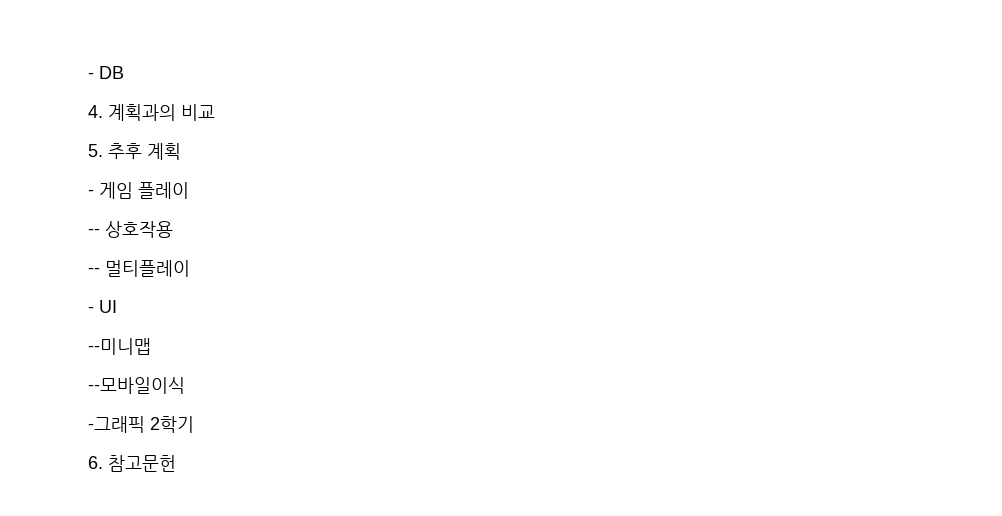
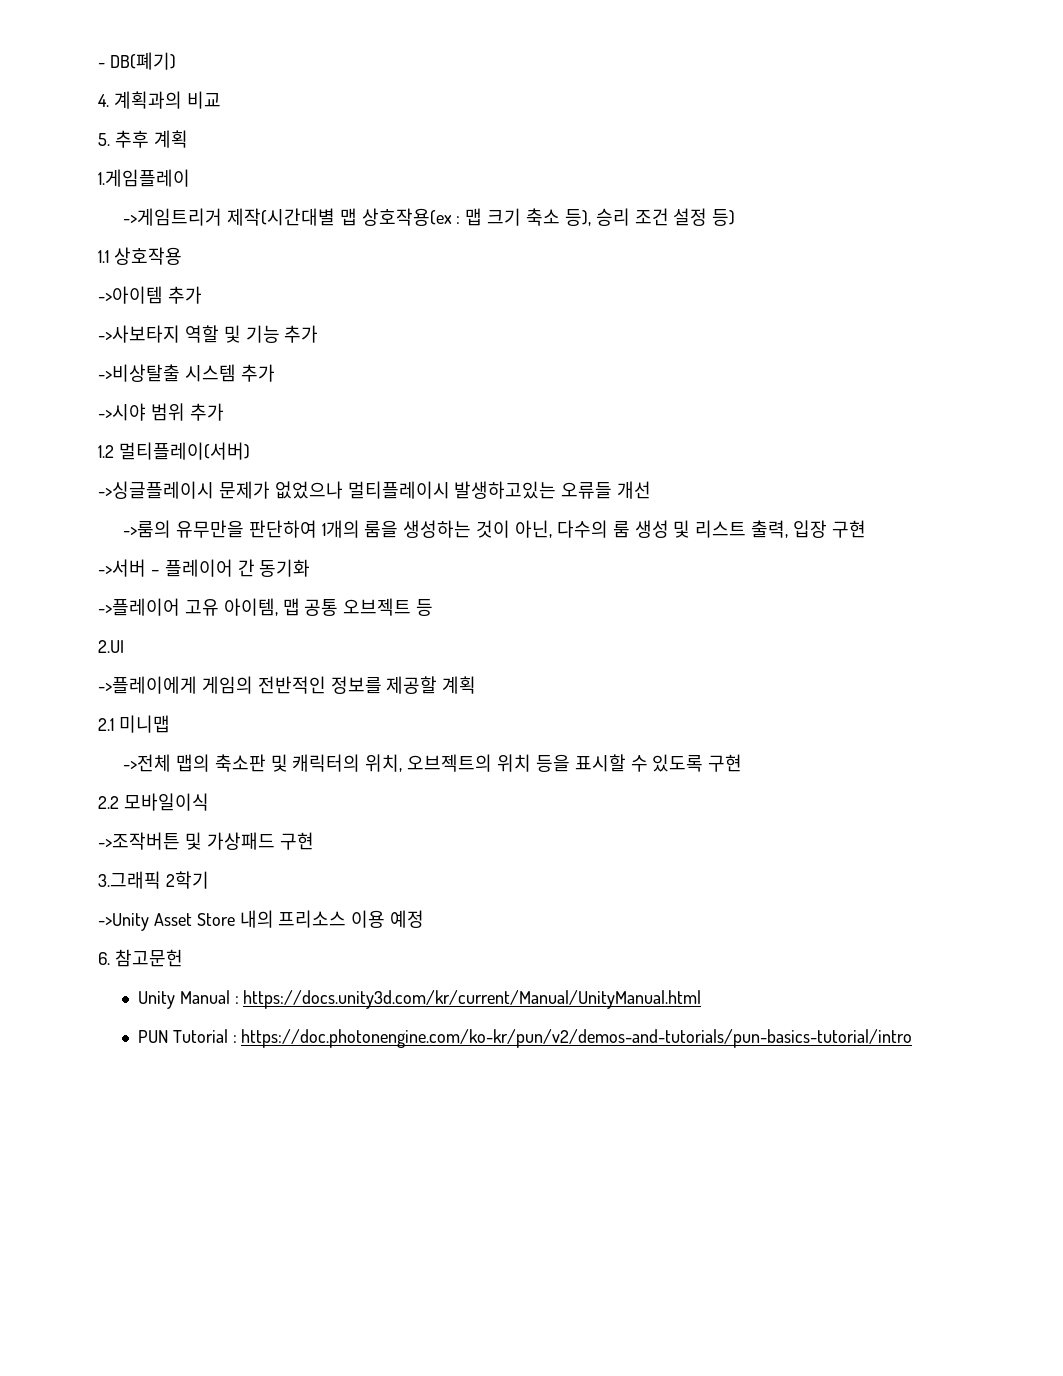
- - DB
+ - DB(폐기)
- - 게임 플레이
- -- 상호작용
- -- 멀티플레이
- - UI
- --미니맵
- --모바일이식
- -그래픽 2학기
+ 1.게임플레이
+ ->게임트리거 제작(시간대별 맵 상호작용(ex : 맵 크기 축소 등), 승리 조건 설정 등)
+ 1.1 상호작용
+ ->아이템 추가
+ ->사보타지 역할 및 기능 추가
+ ->비상탈출 시스템 추가
+ ->시야 범위 추가
+ 1.2 멀티플레이(서버)
+ ->싱글플레이시 문제가 없었으나 멀티플레이시 발생하고있는 오류들 개선
+ ->룸의 유무만을 판단하여 1개의 룸을 생성하는 것이 아닌, 다수의 룸 생성 및 리스트 출력, 입장 구현
+ ->서버 – 플레이어 간 동기화
+ ->플레이어 고유 아이템, 맵 공통 오브젝트 등
+ 2.UI
+ ->플레이에게 게임의 전반적인 정보를 제공할 계획
+ 2.1 미니맵
+ ->전체 맵의 축소판 및 캐릭터의 위치, 오브젝트의 위치 등을 표시할 수 있도록 구현
+ 2.2 모바일이식
+ ->조작버튼 및 가상패드 구현
+ 3.그래픽 2학기
+ ->Unity Asset Store 내의 프리소스 이용 예정
  6. 참고문헌
+ Unity Manual : https://docs.unity3d.com/kr/current/Manual/UnityManual.html
+ PUN Tutorial : https://doc.photonengine.com/ko-kr/pun/v2/demos-and-tutorials/pun-basics-tutorial/intro

